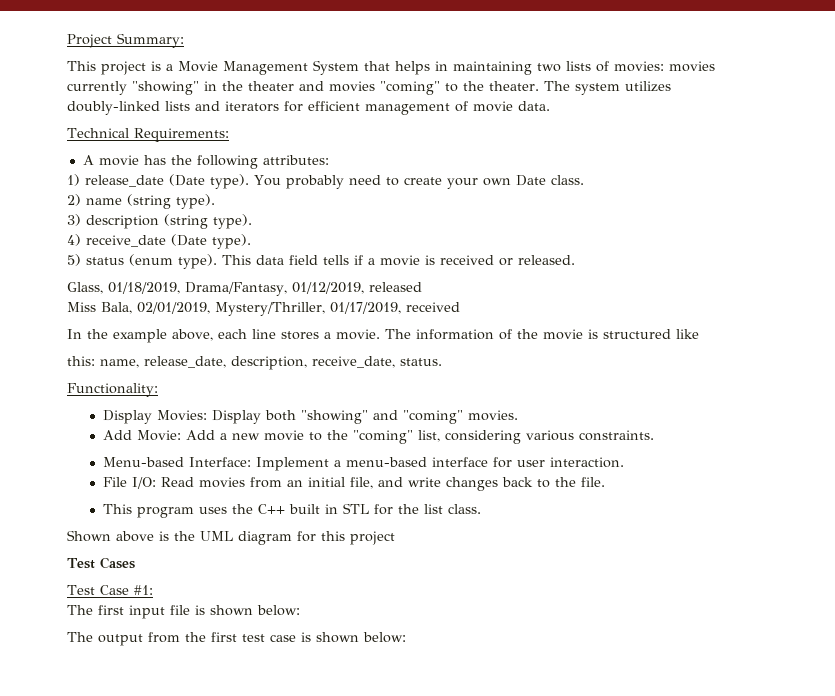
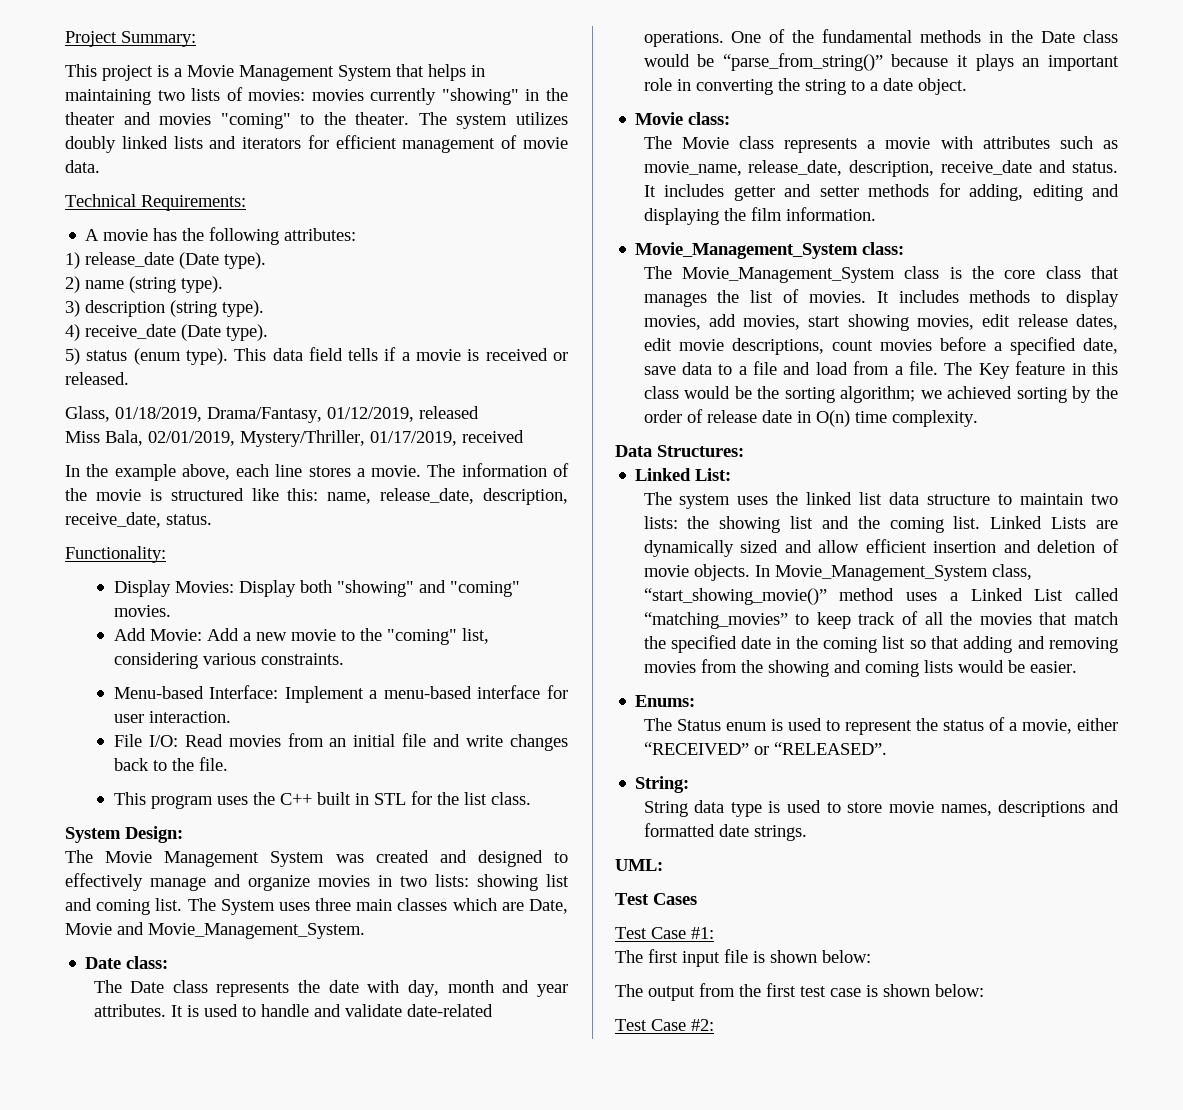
- The system utilizes doubly-linked lists and iterators for efficient management of movie data.
+ The system utilizes doubly linked lists and iterators for efficient management of movie data.
- You probably need to create your own Date class.
- The information of the movie is structured like
- this: name, release_date, description, receive_date, status.
+ The information of the movie is structured like this: name, release_date, description, receive_date, status.
- File I/O: Read movies from an initial file, and write changes back to the file.
+ File I/O: Read movies from an initial file and write changes back to the file.
- Shown above is the UML diagram for this project
+ System Design:
+ The Movie Management System was created and designed to effectively manage and organize movies in two lists: showing list and coming list. The System uses three main classes which are Date, Movie and Movie_Management_System.
+ Date class:
+ The Date class represents the date with day, month and year attributes. It is used to handle and validate date-related operations. One of the fundamental methods in the Date class would be “parse_from_string()” because it plays an important role in converting the string to a date object.
+ Movie class:
+ The Movie class represents a movie with attributes such as movie_name, release_date, description, receive_date and status. It includes getter and setter methods for adding, editing and displaying the film information.
+ Movie_Management_System class:
+ The Movie_Management_System class is the core class that manages the list of movies. It includes methods to display movies, add movies, start showing movies, edit release dates, edit movie descriptions, count movies before a specified date, save data to a file and load from a file. The Key feature in this class would be the sorting algorithm; we achieved sorting by the order of release date in O(n) time complexity.
+ Data Structures:
+ Linked List:
+ The system uses the linked list data structure to maintain two lists: the showing list and the coming list. Linked Lists are dynamically sized and allow efficient insertion and deletion of movie objects. In Movie_Management_System class, “start_showing_movie()” method uses a Linked List called “matching_movies” to keep track of all the movies that match the specified date in the coming list so that adding and removing movies from the showing and coming lists would be easier.
+ Enums:
+ The Status enum is used to represent the status of a movie, either “RECEIVED” or “RELEASED”.
+ String:
+ String data type is used to store movie names, descriptions and formatted date strings.
+ UML:
+ Test Case #2:

